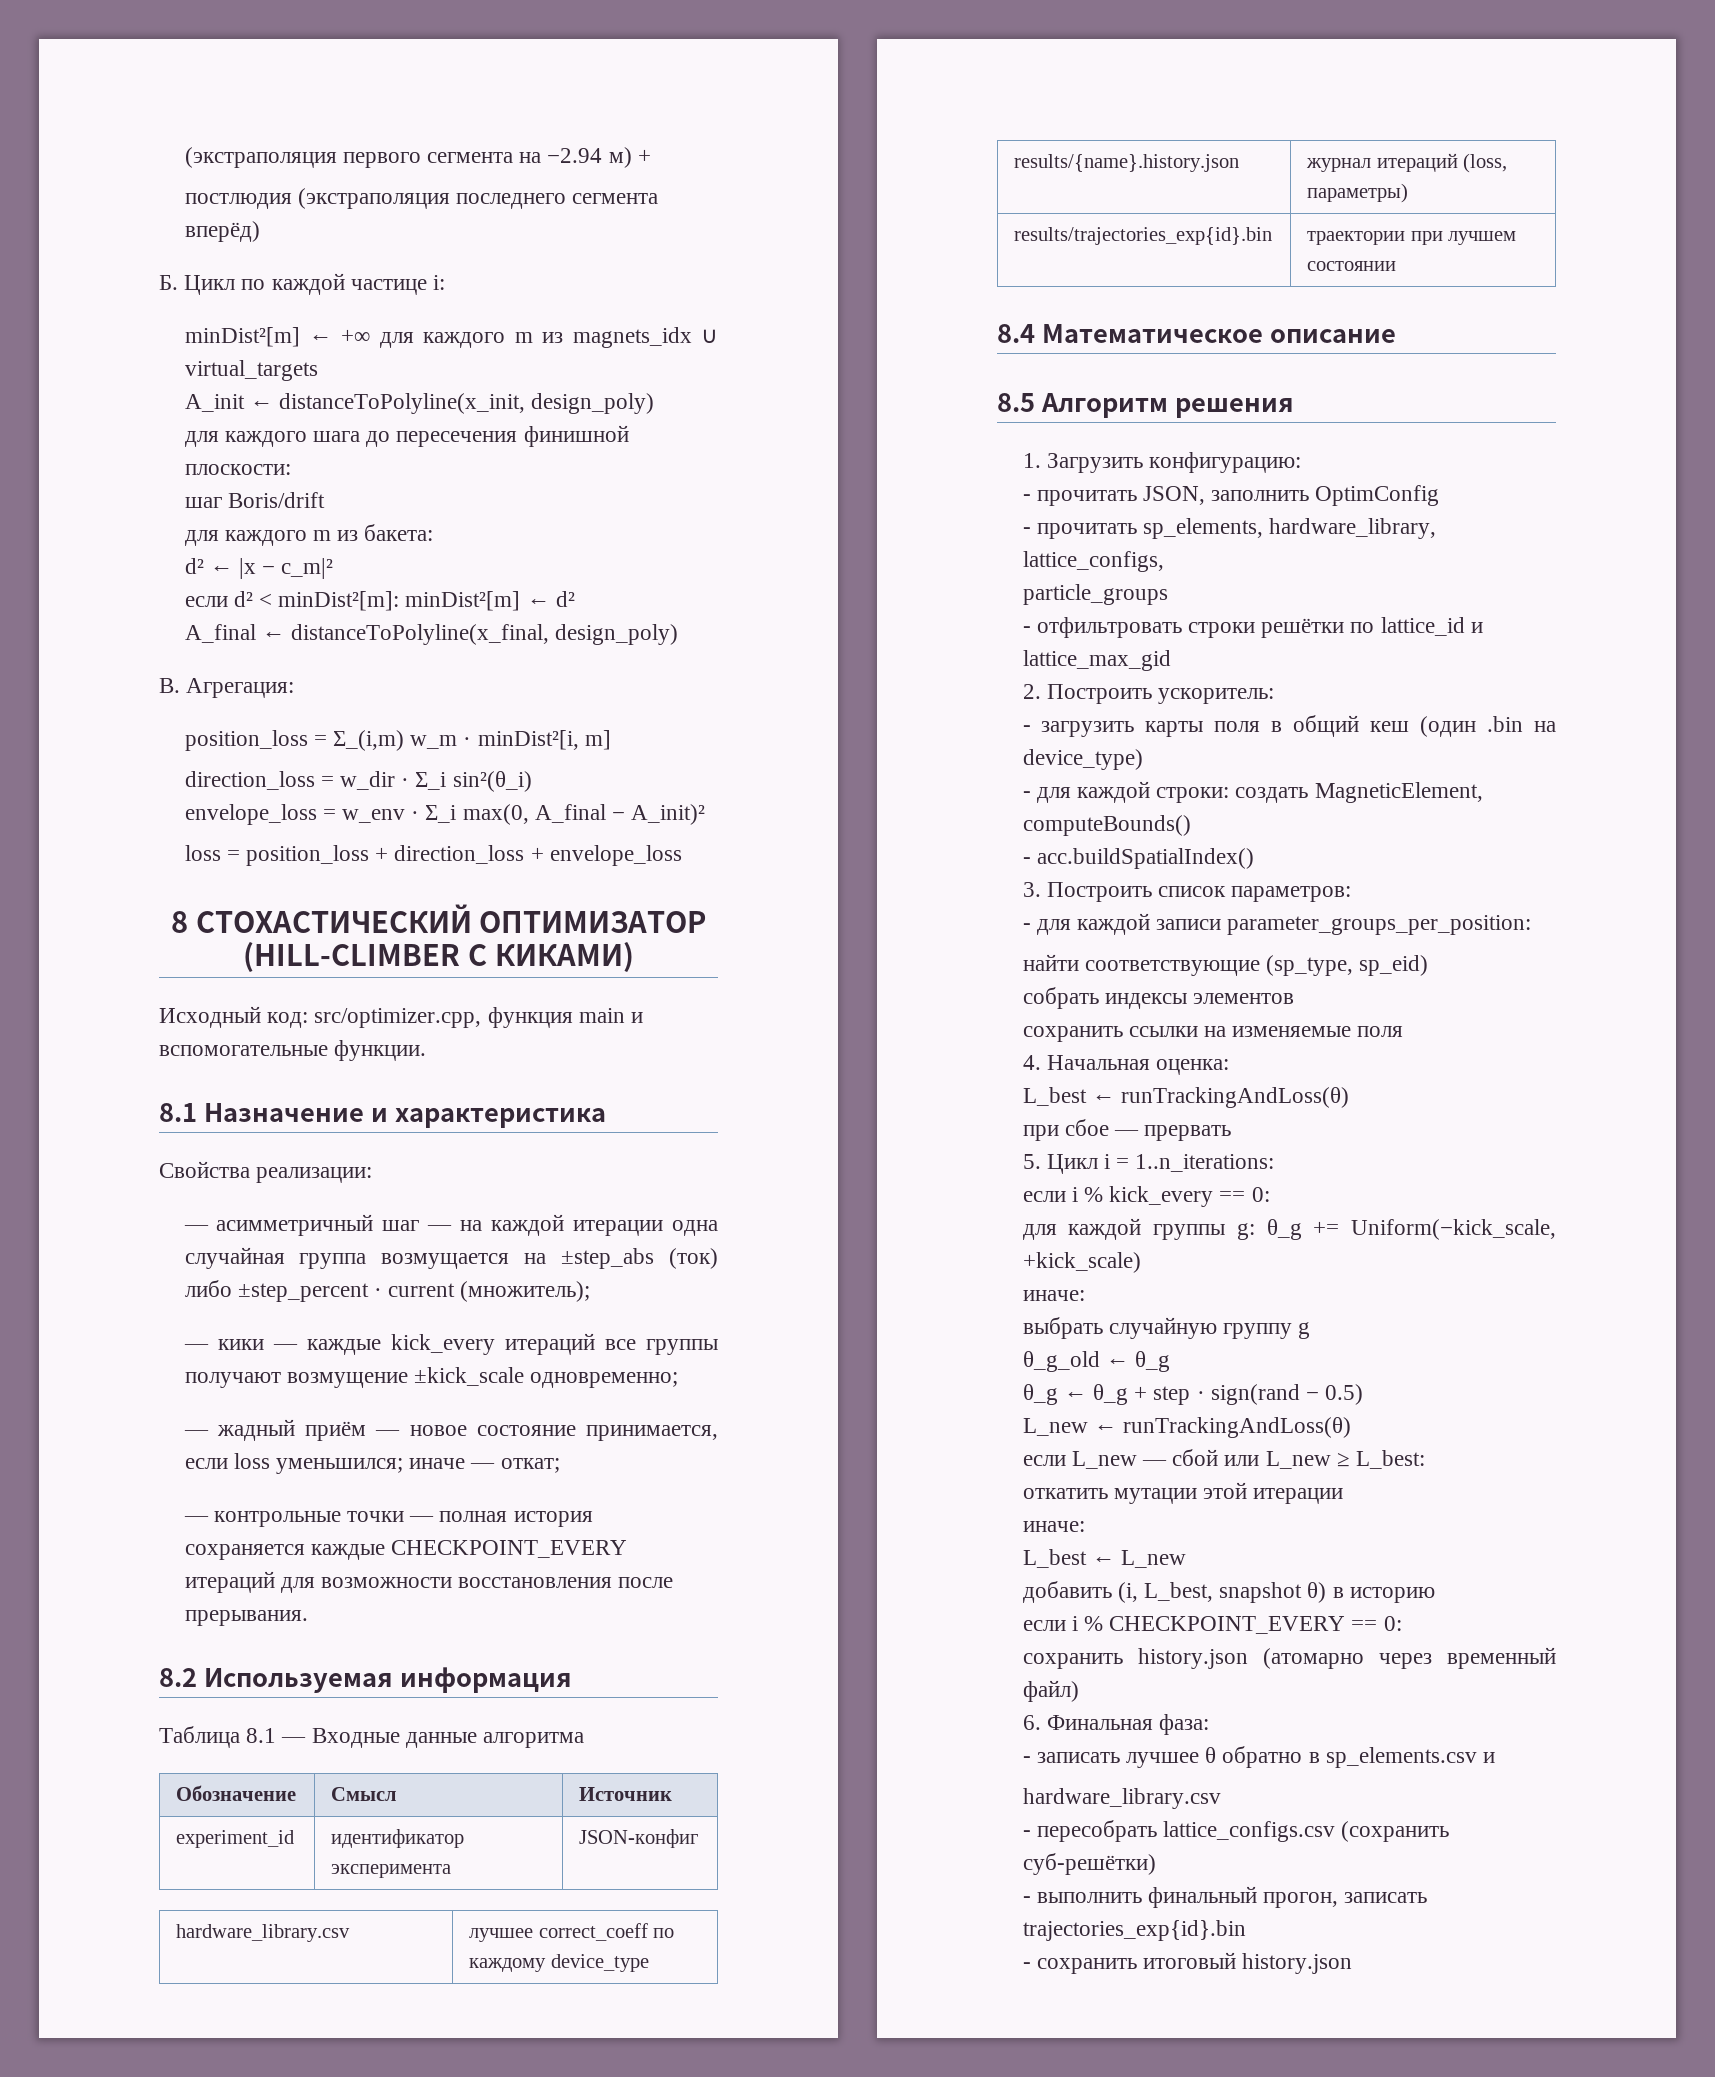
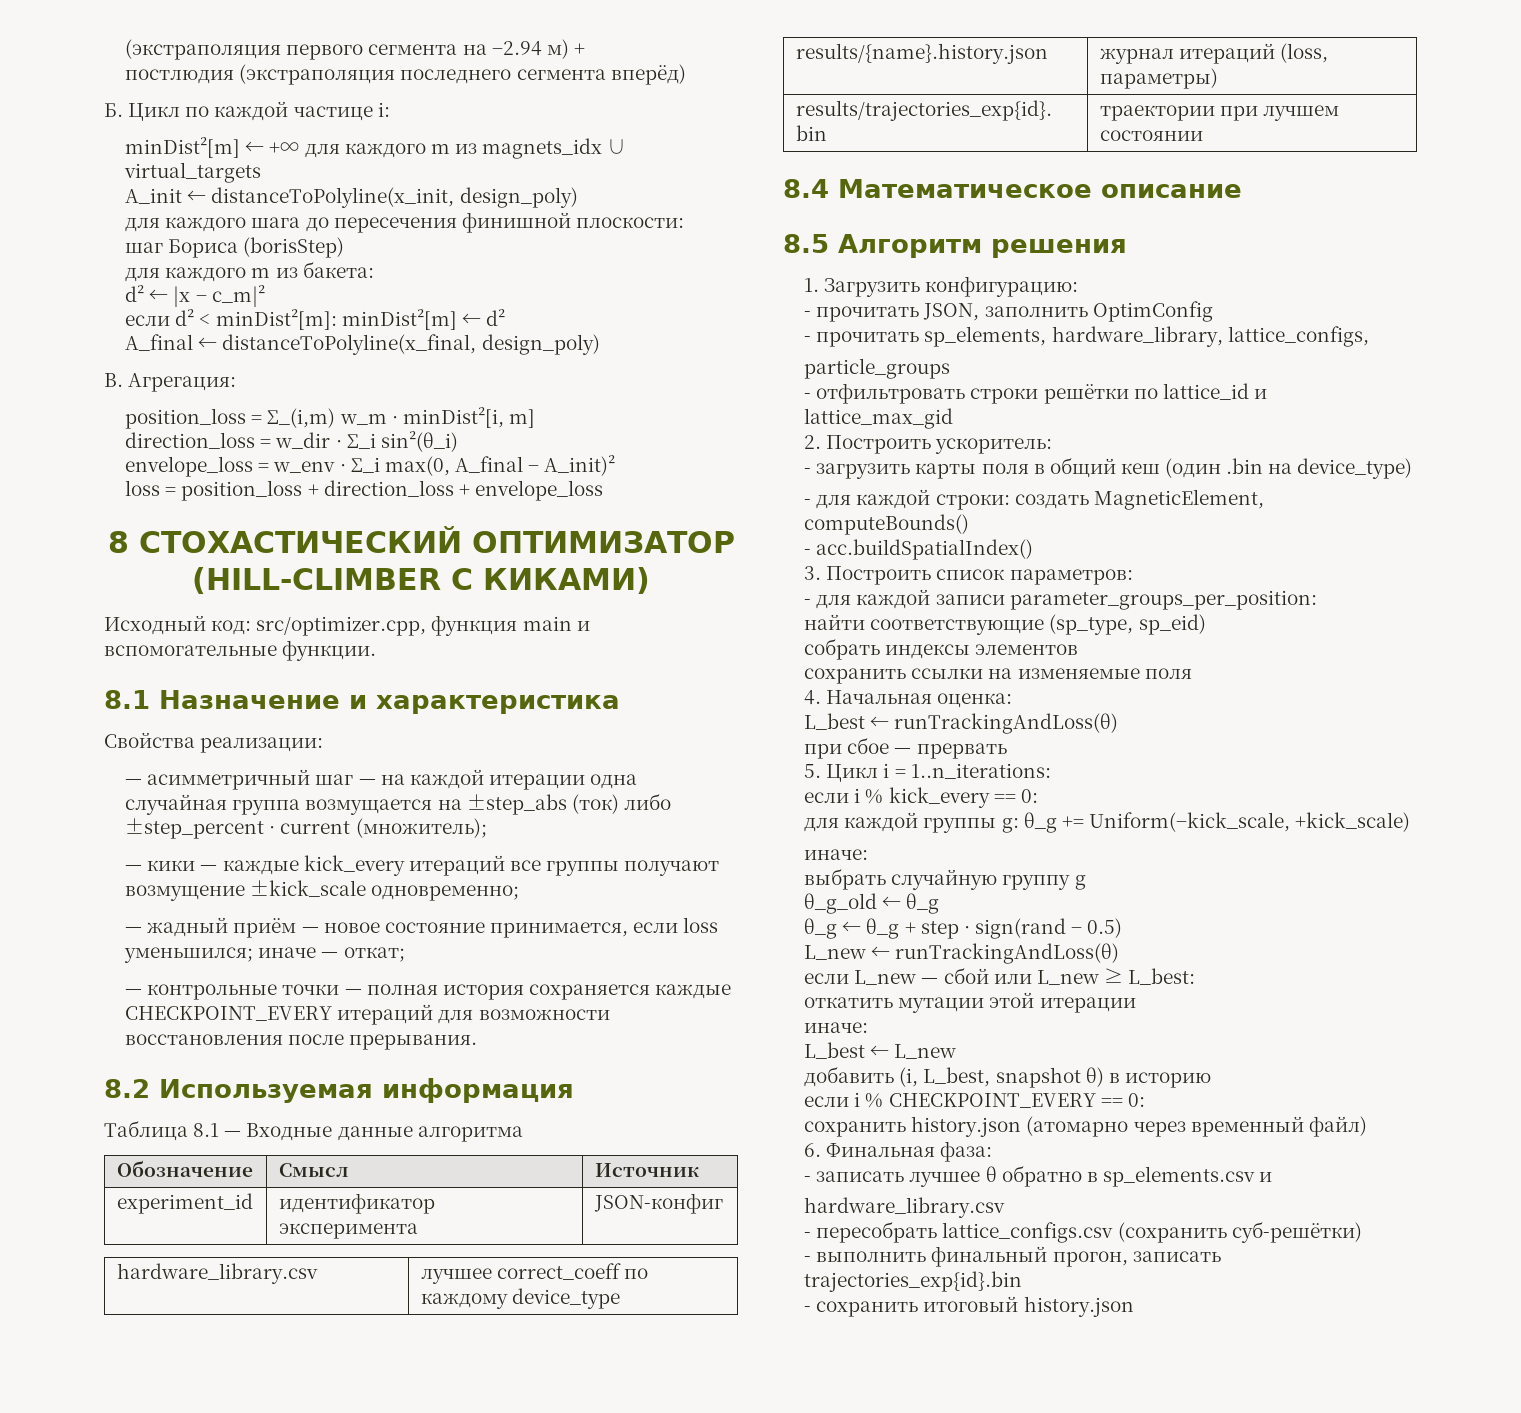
- шаг Boris/drift
+ шаг Бориса (borisStep)

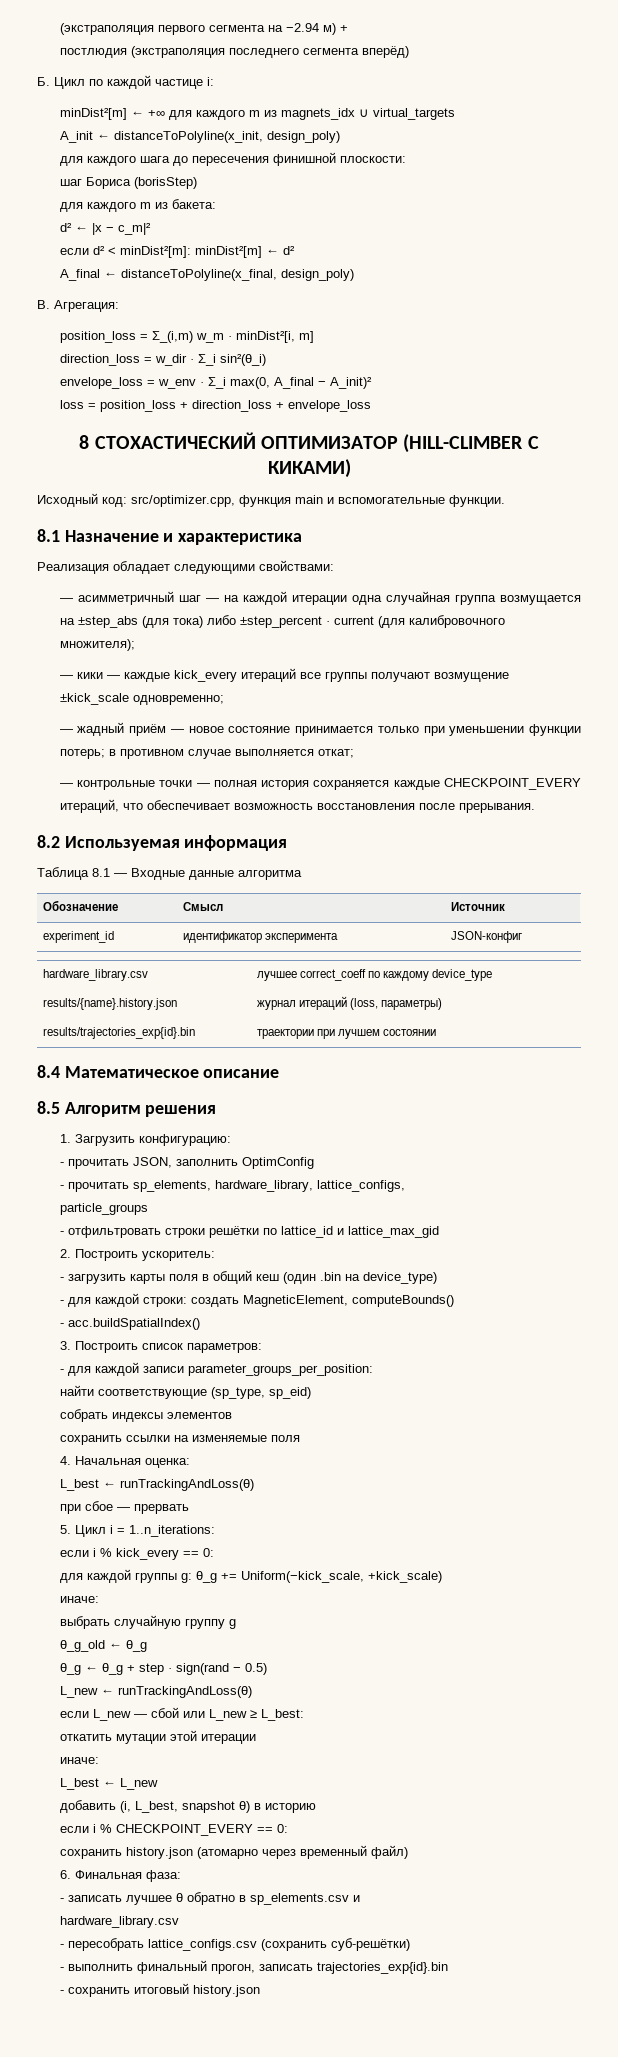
- Свойства реализации:
+ Реализация обладает следующими свойствами:
- — асимметричный шаг — на каждой итерации одна случайная группа возмущается на ±step_abs (ток) либо ±step_percent · current (множитель);
+ — асимметричный шаг — на каждой итерации одна случайная группа возмущается на ±step_abs (для тока) либо ±step_percent · current (для калибровочного множителя);
- — жадный приём — новое состояние принимается, если loss уменьшился; иначе — откат;
+ — жадный приём — новое состояние принимается только при уменьшении функции потерь; в противном случае выполняется откат;
- — контрольные точки — полная история сохраняется каждые CHECKPOINT_EVERY итераций для возможности восстановления после прерывания.
+ — контрольные точки — полная история сохраняется каждые CHECKPOINT_EVERY итераций, что обеспечивает возможность восстановления после прерывания.

